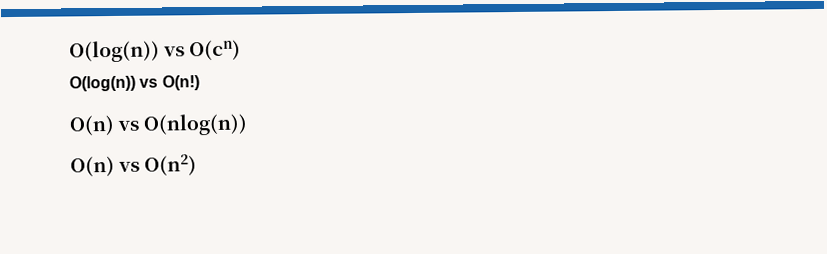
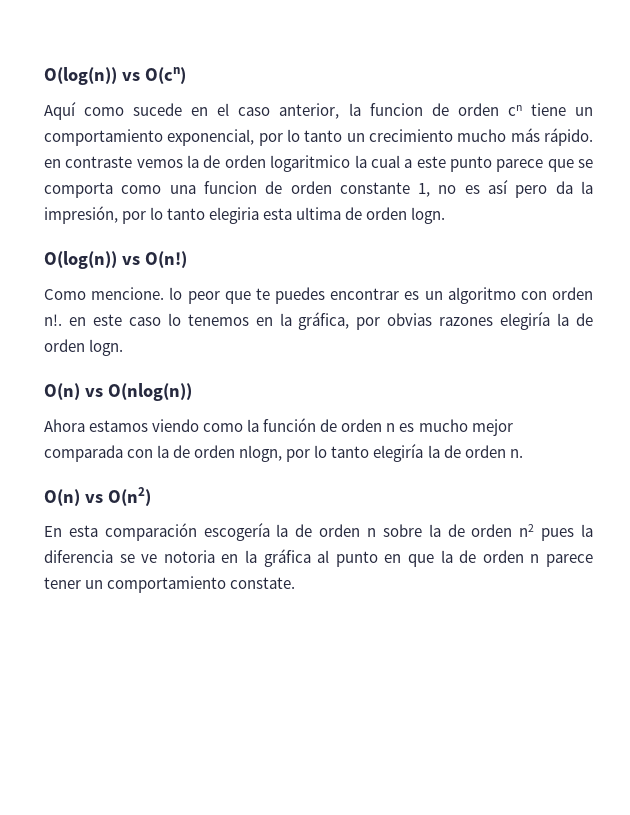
+ Aquí como sucede en el caso anterior, la funcion de orden cn tiene un comportamiento exponencial, por lo tanto un crecimiento mucho más rápido. en contraste vemos la de orden logaritmico la cual a este punto parece que se comporta como una funcion de orden constante 1, no es así pero da la impresión, por lo tanto elegiria esta ultima de orden logn.
  O(log(n)) vs O(n!)
+ Como mencione. lo peor que te puedes encontrar es un algoritmo con orden n!. en este caso lo tenemos en la gráfica, por obvias razones elegiría la de orden logn.
  O(n) vs O(nlog(n))
+ Ahora estamos viendo como la función de orden n es mucho mejor comparada con la de orden nlogn, por lo tanto elegiría la de orden n.
  O(n) vs O(n2)
+ En esta comparación escogería la de orden n sobre la de orden n2 pues la diferencia se ve notoria en la gráfica al punto en que la de orden n parece tener un comportamiento constate.

